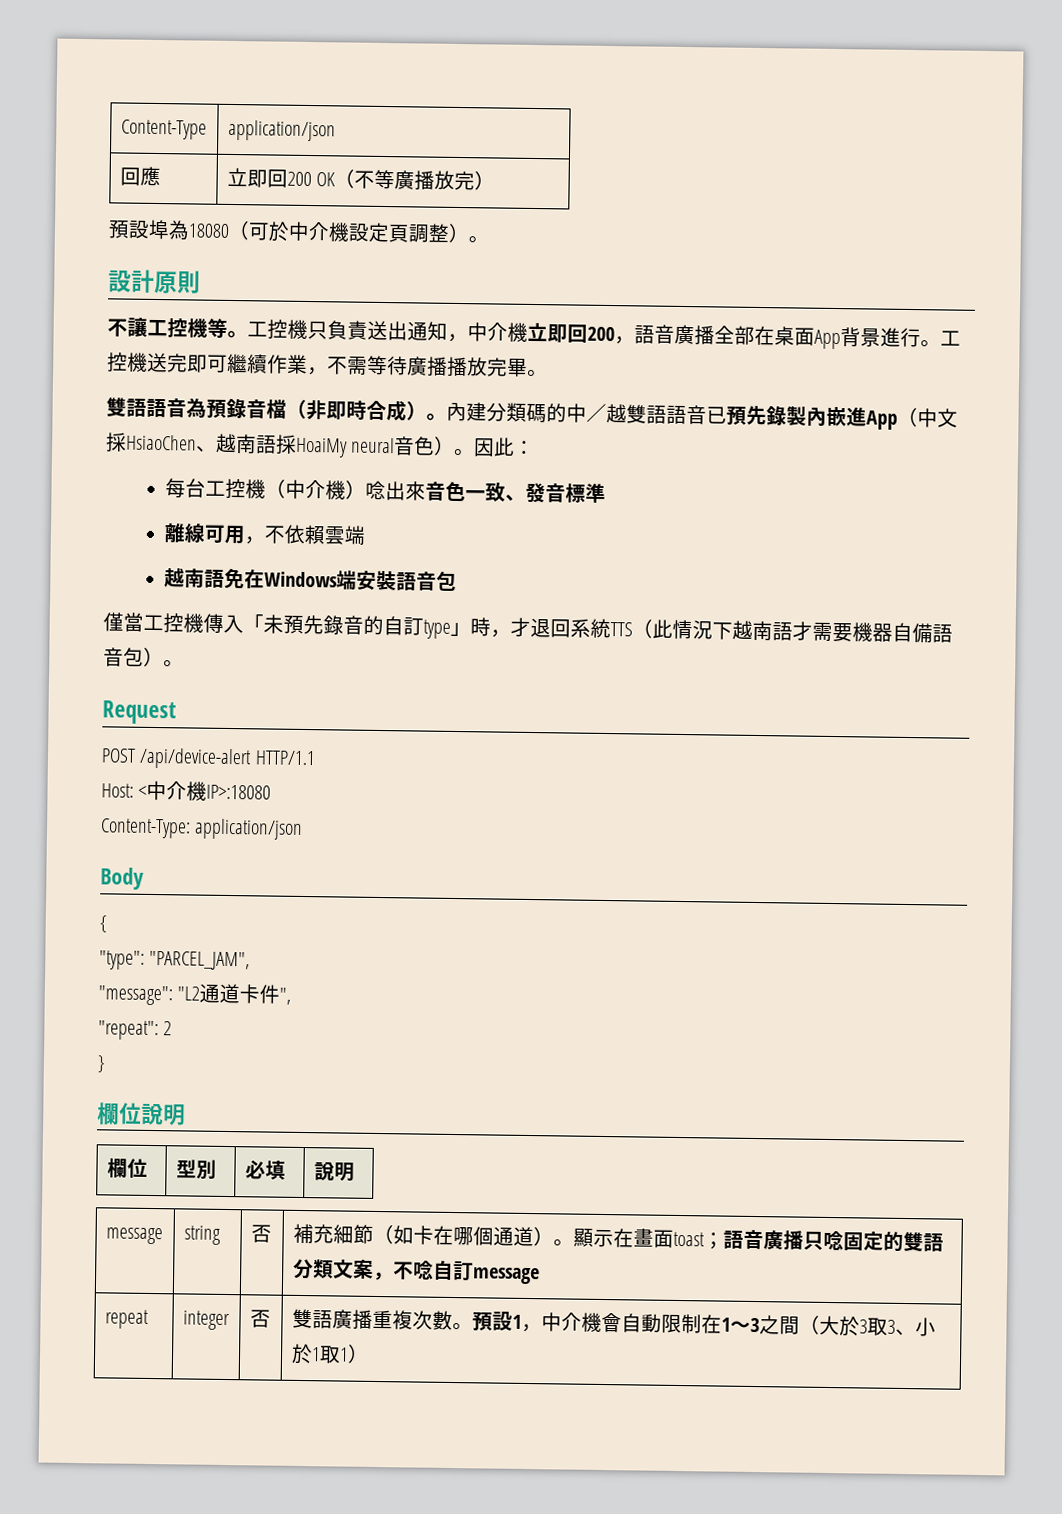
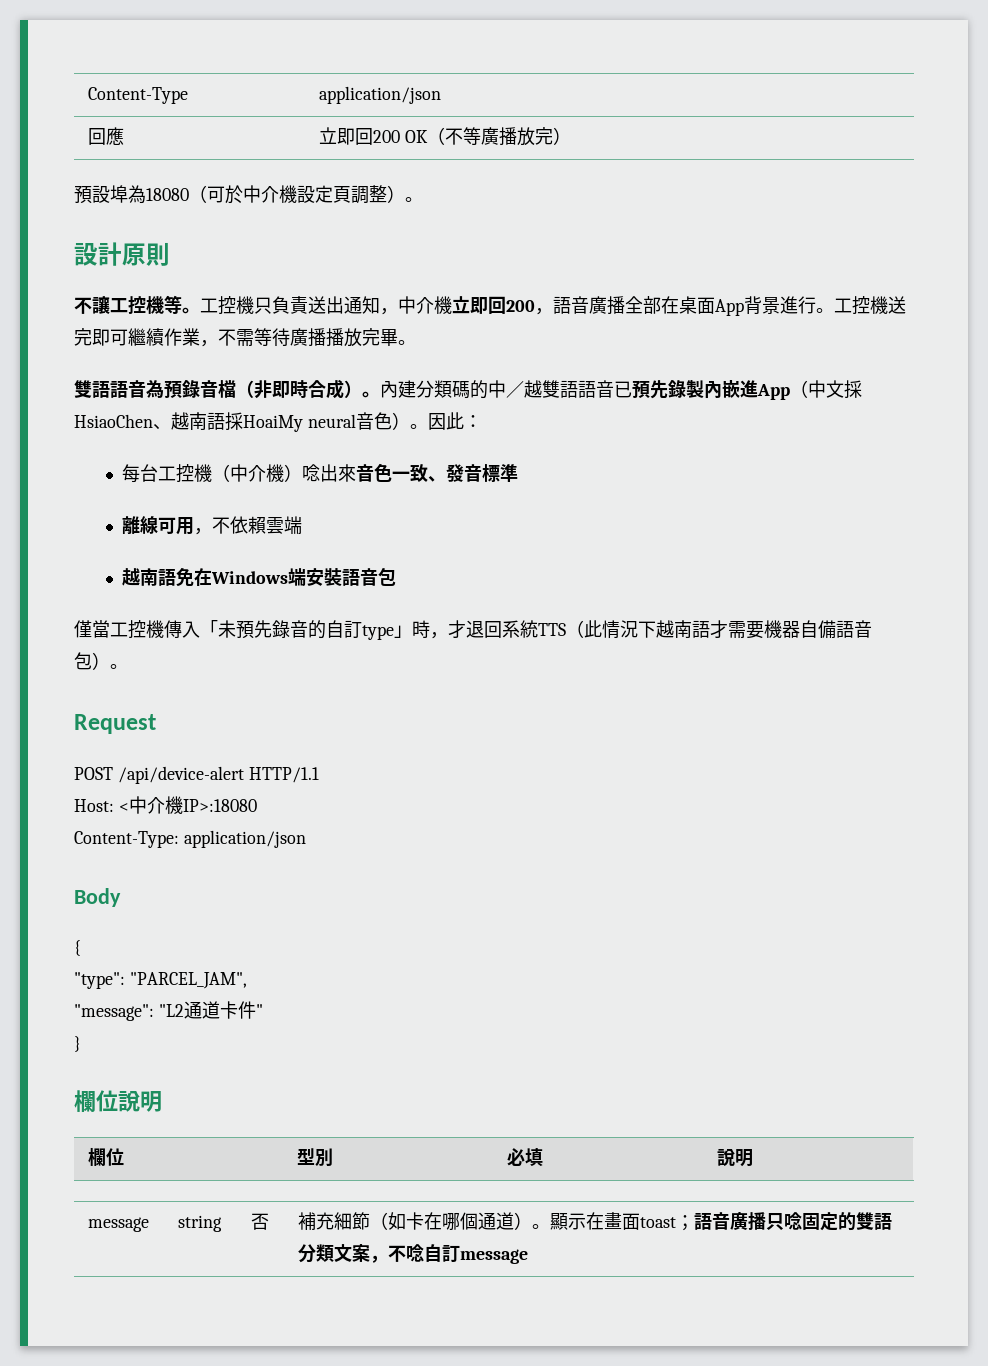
- "message": "L2通道卡件",
- "repeat": 2
+ "message": "L2通道卡件"
- repeat | integer | 否 | 雙語廣播重複次數。預設1，中介機會自動限制在1～3之間（大於3取3、小於1取1）

